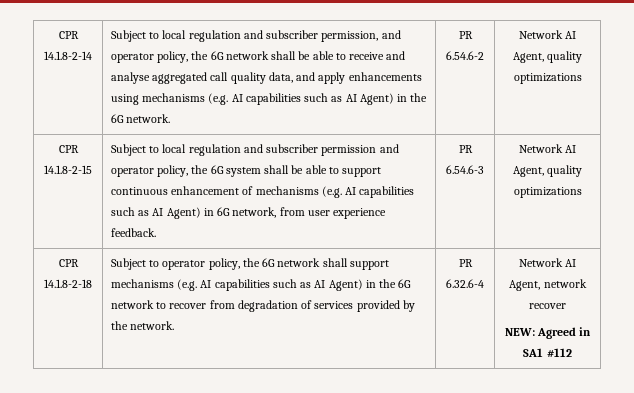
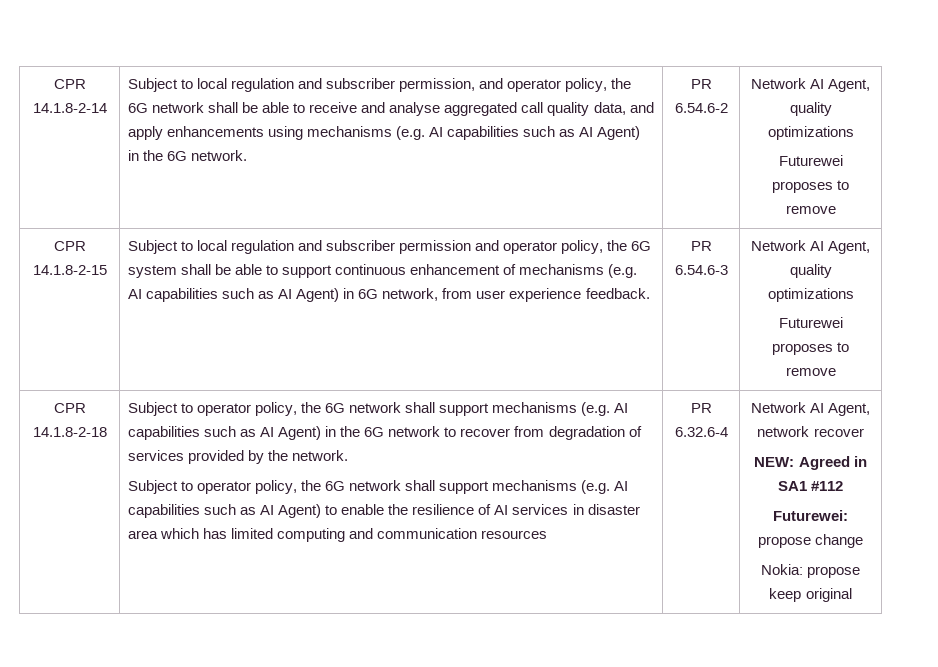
  PR 6.54.6-2 | Network AI Agent, quality optimizations
+ Futurewei proposes to remove
  PR 6.54.6-3 | Network AI Agent, quality optimizations
+ Futurewei proposes to remove
+ Subject to operator policy, the 6G network shall support mechanisms (e.g. AI capabilities such as AI Agent) to enable the resilience of AI services in disaster area which has limited computing and communication resources
+ Futurewei: propose change
+ Nokia: propose keep original

